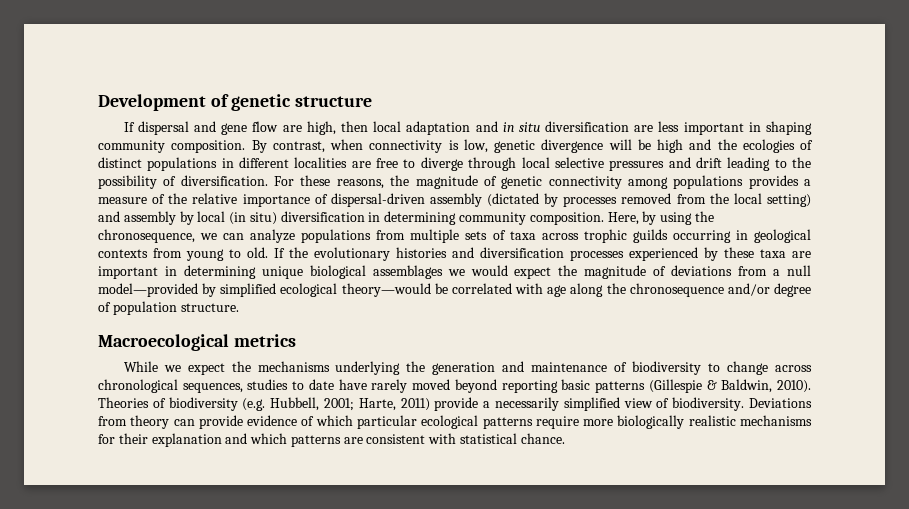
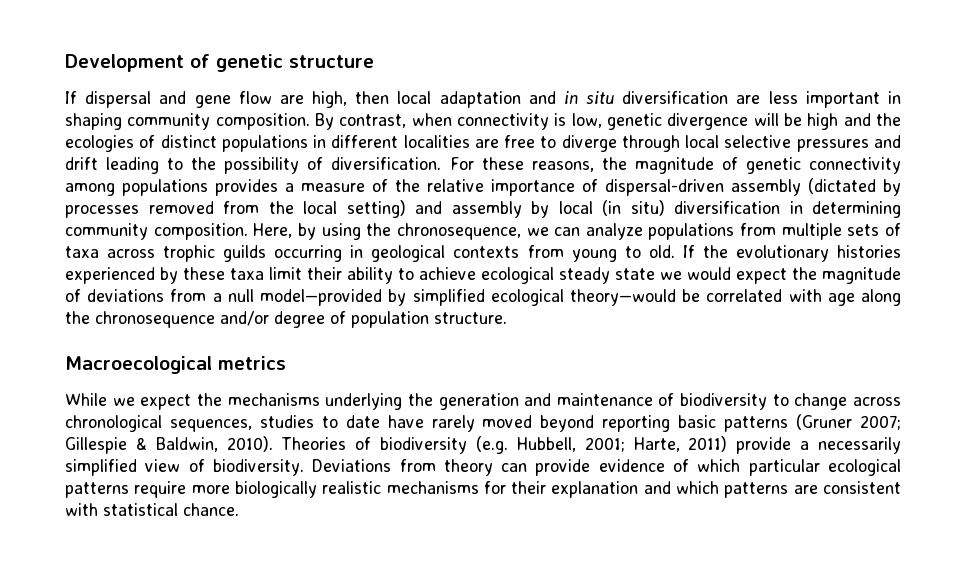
- If the evolutionary histories and diversification processes experienced by these taxa are important in determining unique biological assemblages we would expect the magnitude of deviations from a null model—provided by simplified ecological theory—would be correlated with age along the chronosequence and/or degree of population structure.
+ If the evolutionary histories experienced by these taxa limit their ability to achieve ecological steady state we would expect the magnitude of deviations from a null model—provided by simplified ecological theory—would be correlated with age along the chronosequence and/or degree of population structure.
- While we expect the mechanisms underlying the generation and maintenance of biodiversity to change across chronological sequences, studies to date have rarely moved beyond reporting basic patterns (Gillespie & Baldwin, 2010).
+ While we expect the mechanisms underlying the generation and maintenance of biodiversity to change across chronological sequences, studies to date have rarely moved beyond reporting basic patterns (Gruner 2007; Gillespie & Baldwin, 2010).

